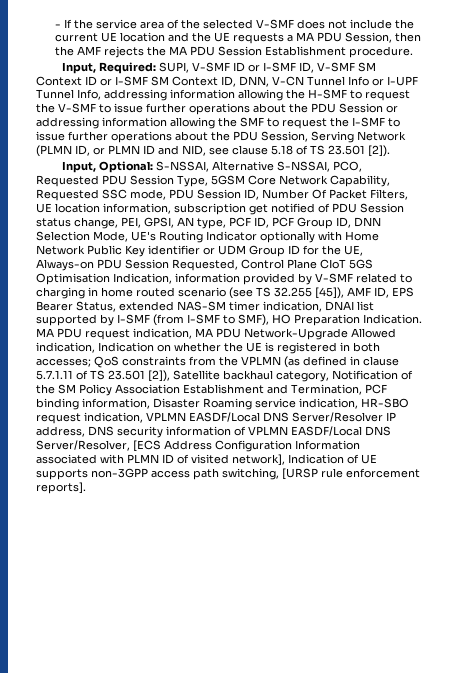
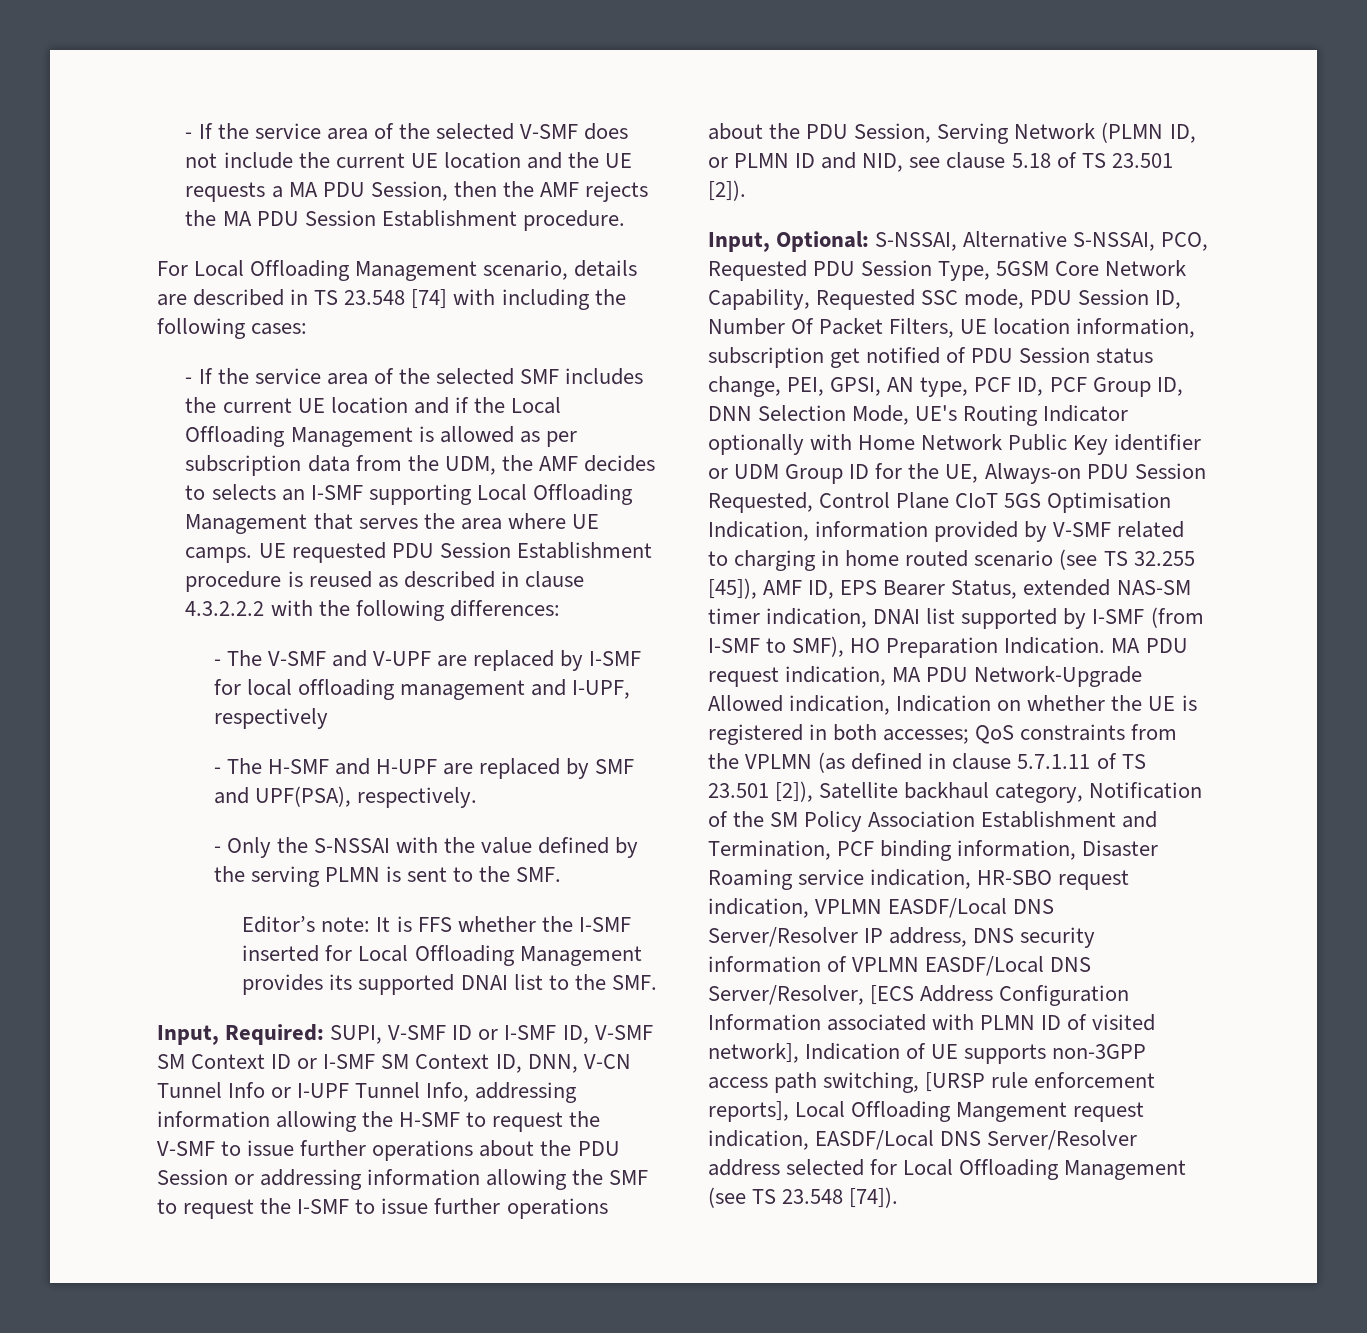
+ For Local Offloading Management scenario, details are described in TS 23.548 [74] with including the following cases:
+ - If the service area of the selected SMF includes the current UE location and if the Local Offloading Management is allowed as per subscription data from the UDM, the AMF decides to selects an I-SMF supporting Local Offloading Management that serves the area where UE camps. UE requested PDU Session Establishment procedure is reused as described in clause 4.3.2.2.2 with the following differences:
+ - The V-SMF and V-UPF are replaced by I-SMF for local offloading management and I-UPF, respectively
+ - The H-SMF and H-UPF are replaced by SMF and UPF(PSA), respectively.
+ - Only the S-NSSAI with the value defined by the serving PLMN is sent to the SMF.
+ Editor’s note: It is FFS whether the I-SMF inserted for Local Offloading Management provides its supported DNAI list to the SMF.
- QoS constraints from the VPLMN (as defined in clause 5.7.1.11 of TS 23.501 [2]), Satellite backhaul category, Notification of the SM Policy Association Establishment and Termination, PCF binding information, Disaster Roaming service indication, HR-SBO request indication, VPLMN EASDF/Local DNS Server/Resolver IP address, DNS security information of VPLMN EASDF/Local DNS Server/Resolver, [ECS Address Configuration Information associated with PLMN ID of visited network], Indication of UE supports non-3GPP access path switching, [URSP rule enforcement reports].
+ QoS constraints from the VPLMN (as defined in clause 5.7.1.11 of TS 23.501 [2]), Satellite backhaul category, Notification of the SM Policy Association Establishment and Termination, PCF binding information, Disaster Roaming service indication, HR-SBO request indication, VPLMN EASDF/Local DNS Server/Resolver IP address, DNS security information of VPLMN EASDF/Local DNS Server/Resolver, [ECS Address Configuration Information associated with PLMN ID of visited network], Indication of UE supports non-3GPP access path switching, [URSP rule enforcement reports], Local Offloading Mangement request indication, EASDF/Local DNS Server/Resolver address selected for Local Offloading Management (see TS 23.548 [74]).

